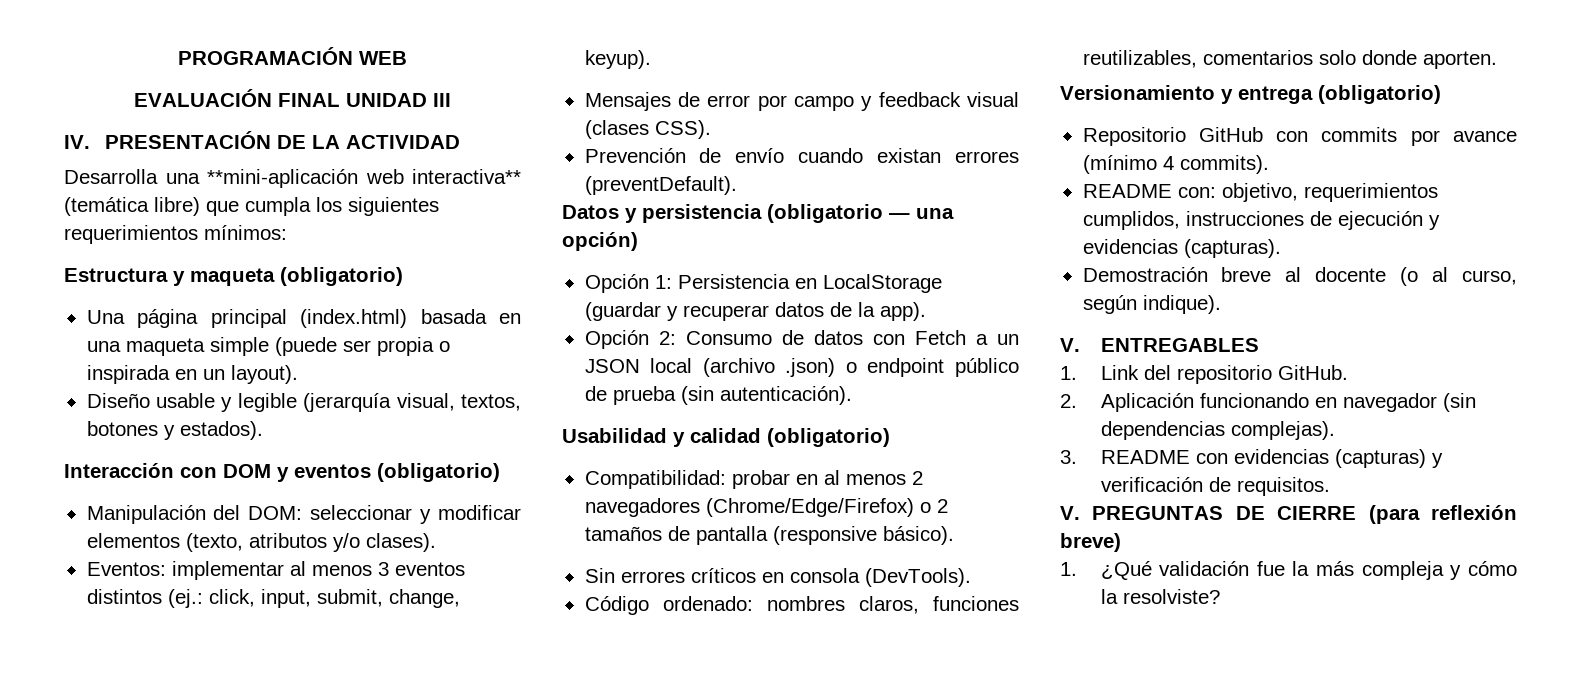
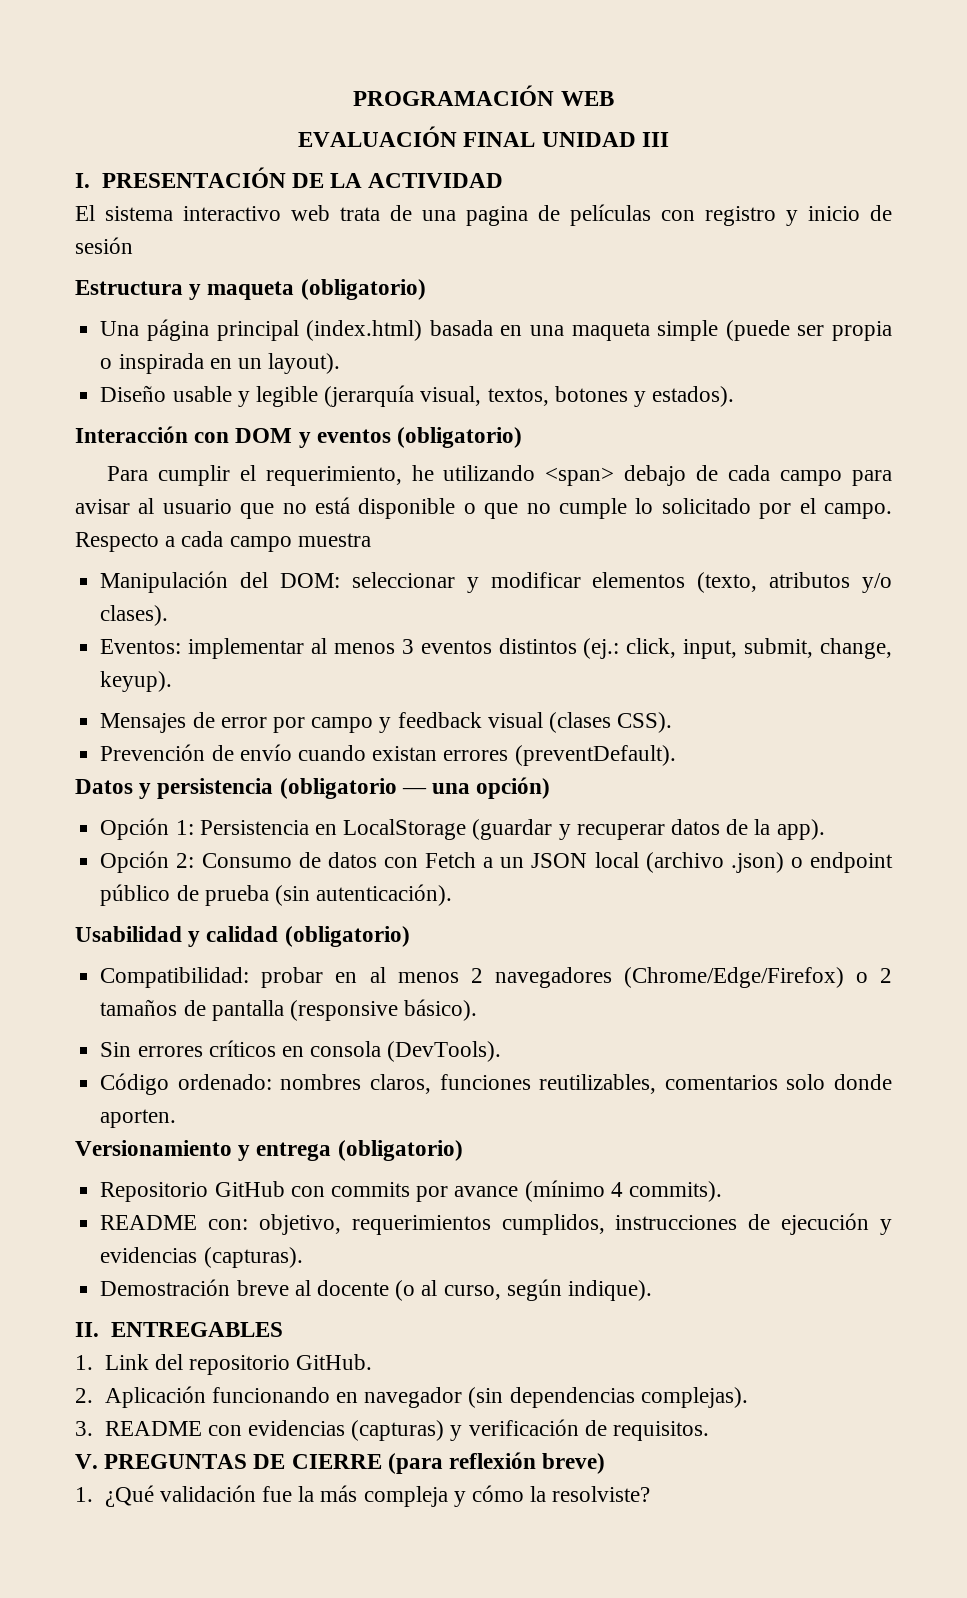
- IV. PRESENTACIÓN DE LA ACTIVIDAD
+ I. PRESENTACIÓN DE LA ACTIVIDAD
- Desarrolla una **mini-aplicación web interactiva** (temática libre) que cumpla los siguientes requerimientos mínimos:
+ El sistema interactivo web trata de una pagina de películas con registro y inicio de sesión
+ Para cumplir el requerimiento, he utilizando <span> debajo de cada campo para avisar al usuario que no está disponible o que no cumple lo solicitado por el campo. Respecto a cada campo muestra
- V. ENTREGABLES
+ II. ENTREGABLES

